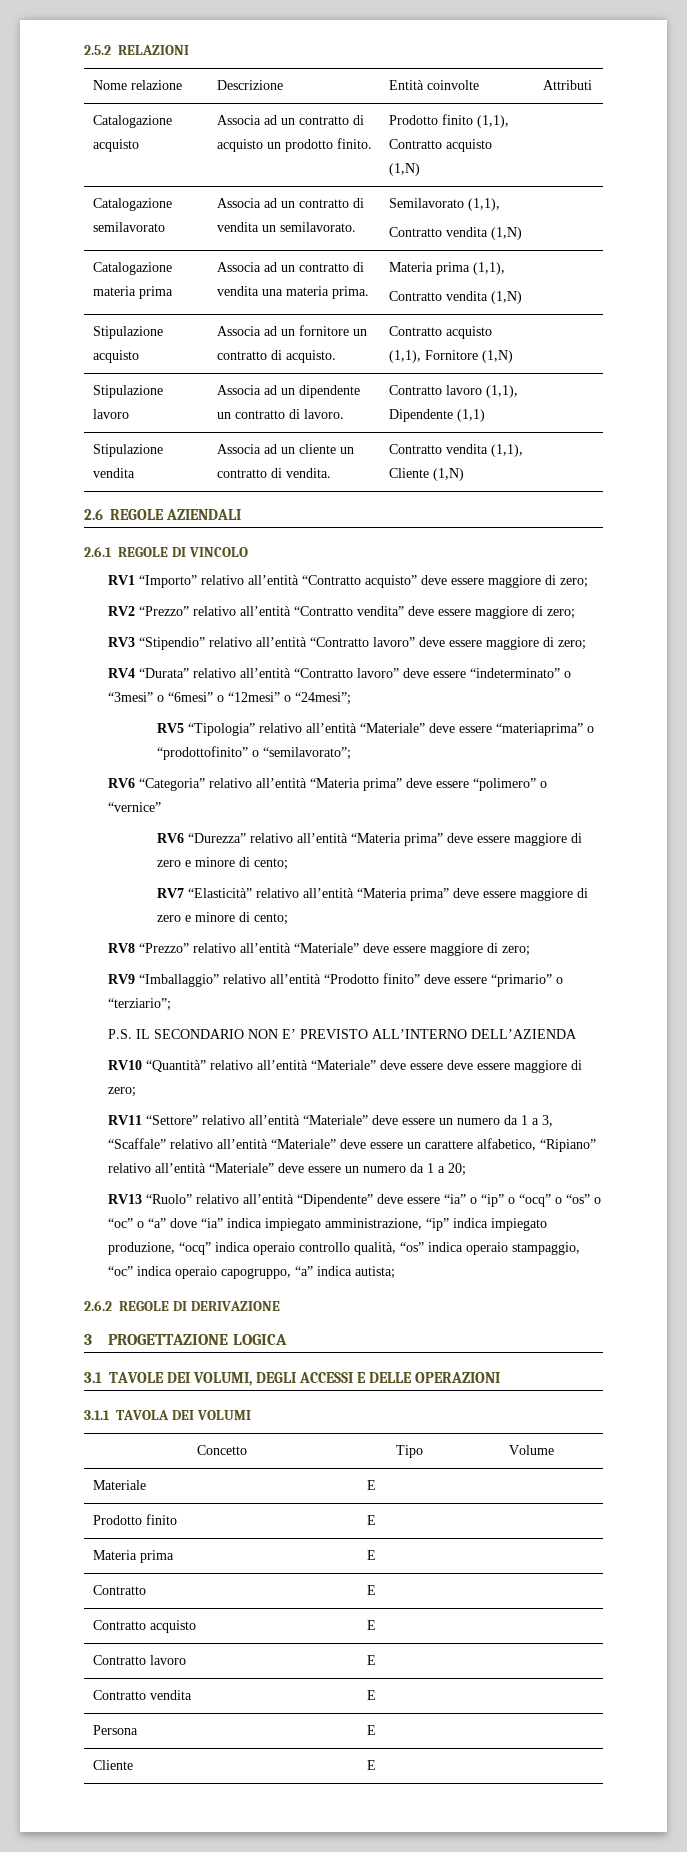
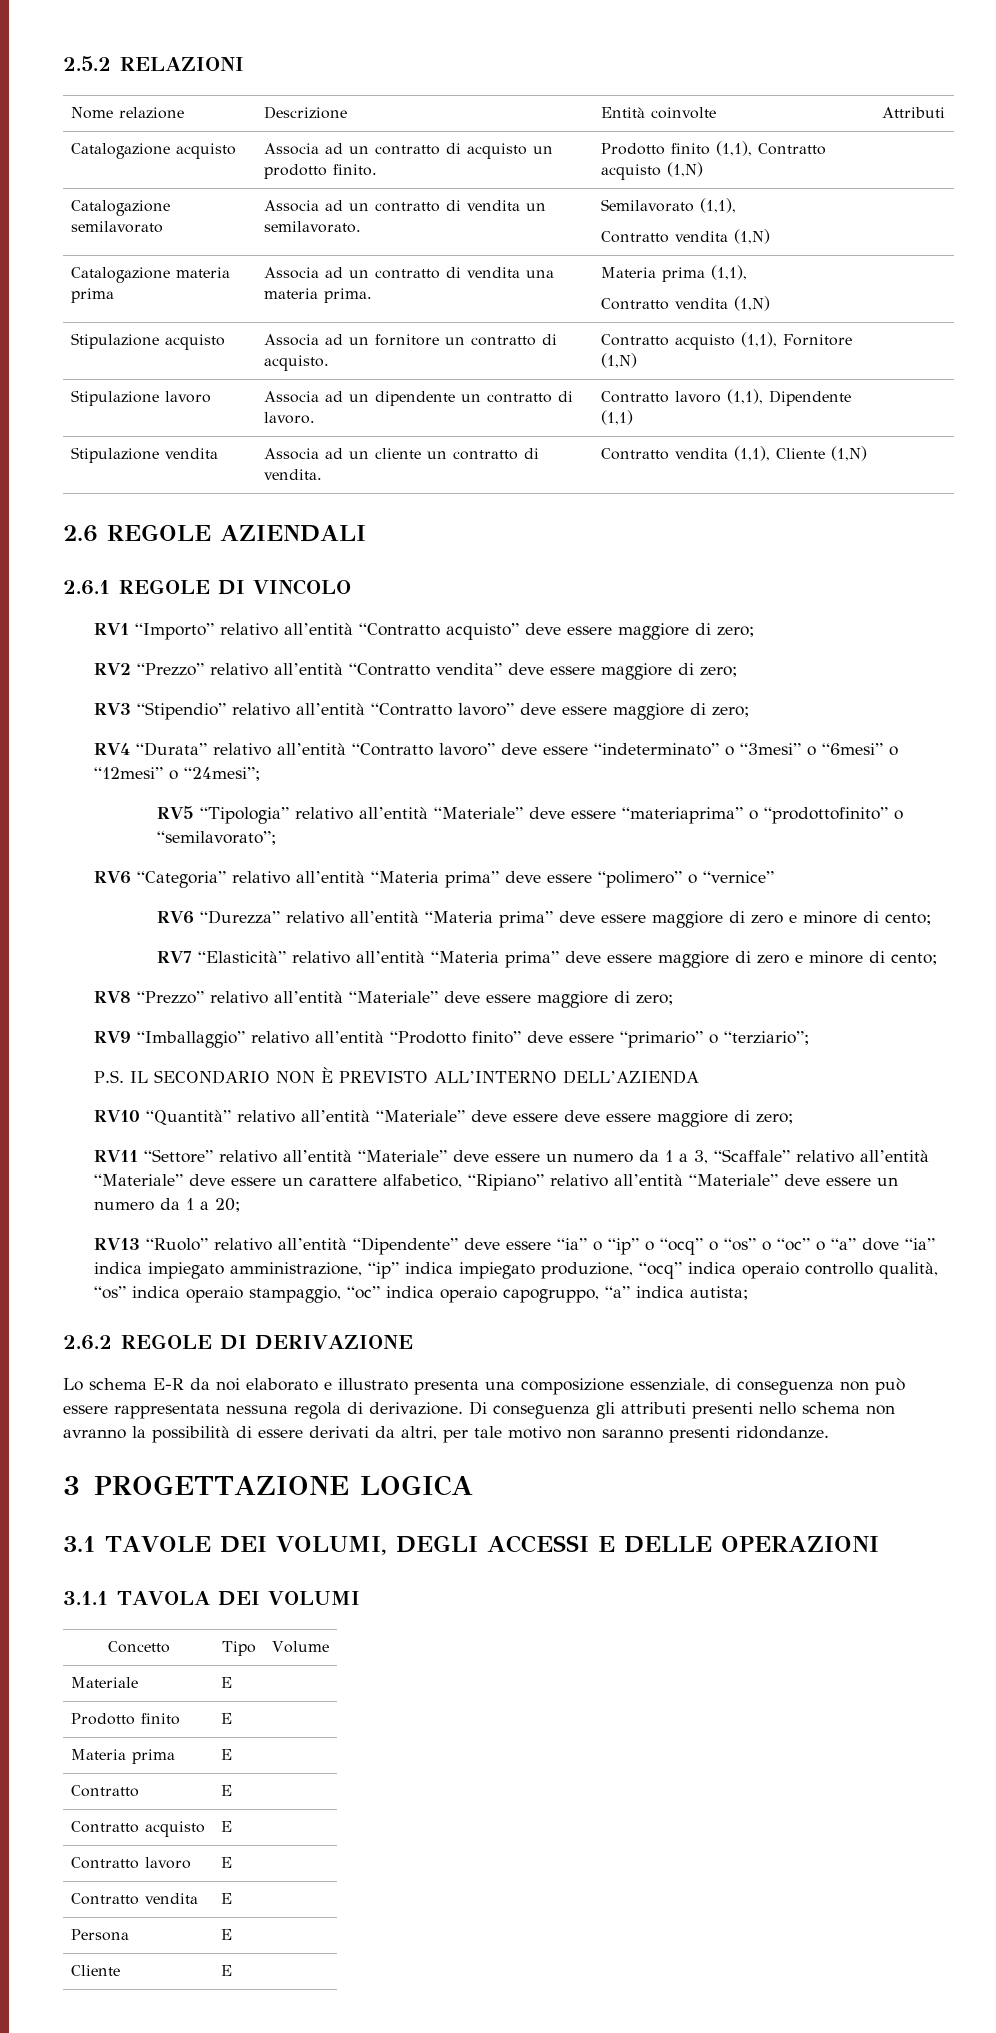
- P.S. IL SECONDARIO NON E’ PREVISTO ALL’INTERNO DELL’AZIENDA
+ P.S. IL SECONDARIO NON È PREVISTO ALL’INTERNO DELL’AZIENDA
+ Lo schema E-R da noi elaborato e illustrato presenta una composizione essenziale, di conseguenza non può essere rappresentata nessuna regola di derivazione. Di conseguenza gli attributi presenti nello schema non avranno la possibilità di essere derivati da altri, per tale motivo non saranno presenti ridondanze.

